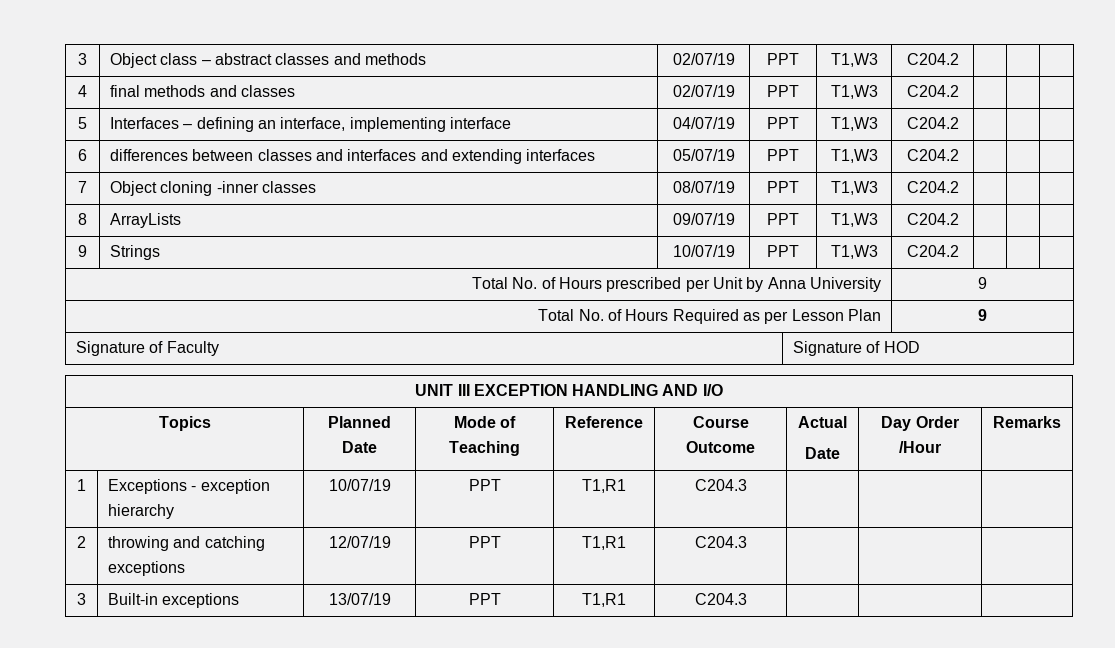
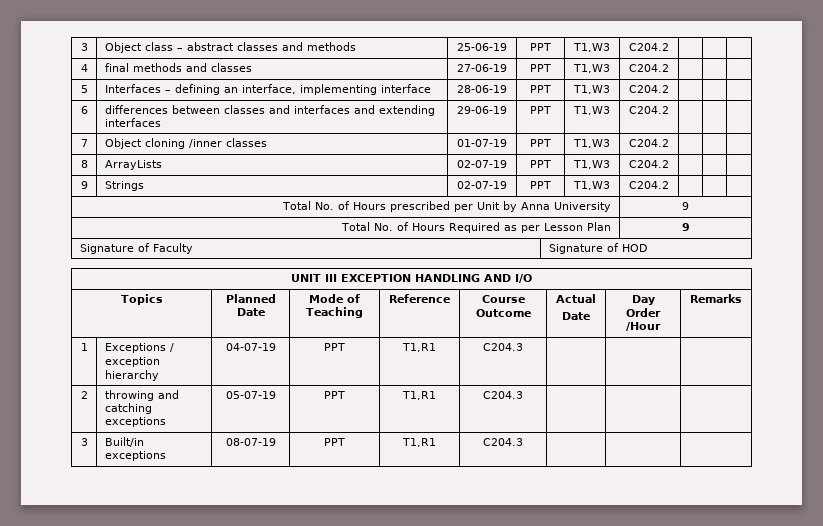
- 3 | Object class – abstract classes and methods | 02/07/19 | PPT | T1,W3 | C204.2 | | |
+ 3 | Object class – abstract classes and methods | 25-06-19 | PPT | T1,W3 | C204.2 | | |
- 4 | final methods and classes | 02/07/19 | PPT | T1,W3 | C204.2 | | |
+ 4 | final methods and classes | 27-06-19 | PPT | T1,W3 | C204.2 | | |
- 5 | Interfaces – defining an interface, implementing interface | 04/07/19 | PPT | T1,W3 | C204.2 | | |
+ 5 | Interfaces – defining an interface, implementing interface | 28-06-19 | PPT | T1,W3 | C204.2 | | |
- 6 | differences between classes and interfaces and extending interfaces | 05/07/19 | PPT | T1,W3 | C204.2 | | |
+ 6 | differences between classes and interfaces and extending interfaces | 29-06-19 | PPT | T1,W3 | C204.2 | | |
- 7 | Object cloning -inner classes | 08/07/19 | PPT | T1,W3 | C204.2 | | |
+ 7 | Object cloning /inner classes | 01-07-19 | PPT | T1,W3 | C204.2 | | |
- 8 | ArrayLists | 09/07/19 | PPT | T1,W3 | C204.2 | | |
+ 8 | ArrayLists | 02-07-19 | PPT | T1,W3 | C204.2 | | |
- 9 | Strings | 10/07/19 | PPT | T1,W3 | C204.2 | | |
+ 9 | Strings | 02-07-19 | PPT | T1,W3 | C204.2 | | |
- 1 | Exceptions - exception hierarchy | 10/07/19 | PPT | T1,R1 | C204.3 | | |
+ 1 | Exceptions / exception hierarchy | 04-07-19 | PPT | T1,R1 | C204.3 | | |
- 2 | throwing and catching exceptions | 12/07/19 | PPT | T1,R1 | C204.3 | | |
+ 2 | throwing and catching exceptions | 05-07-19 | PPT | T1,R1 | C204.3 | | |
- 3 | Built-in exceptions | 13/07/19 | PPT | T1,R1 | C204.3 | | |
+ 3 | Built/in exceptions | 08-07-19 | PPT | T1,R1 | C204.3 | | |

